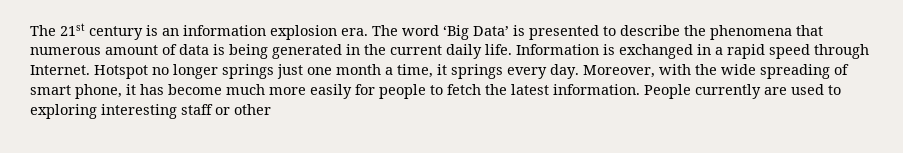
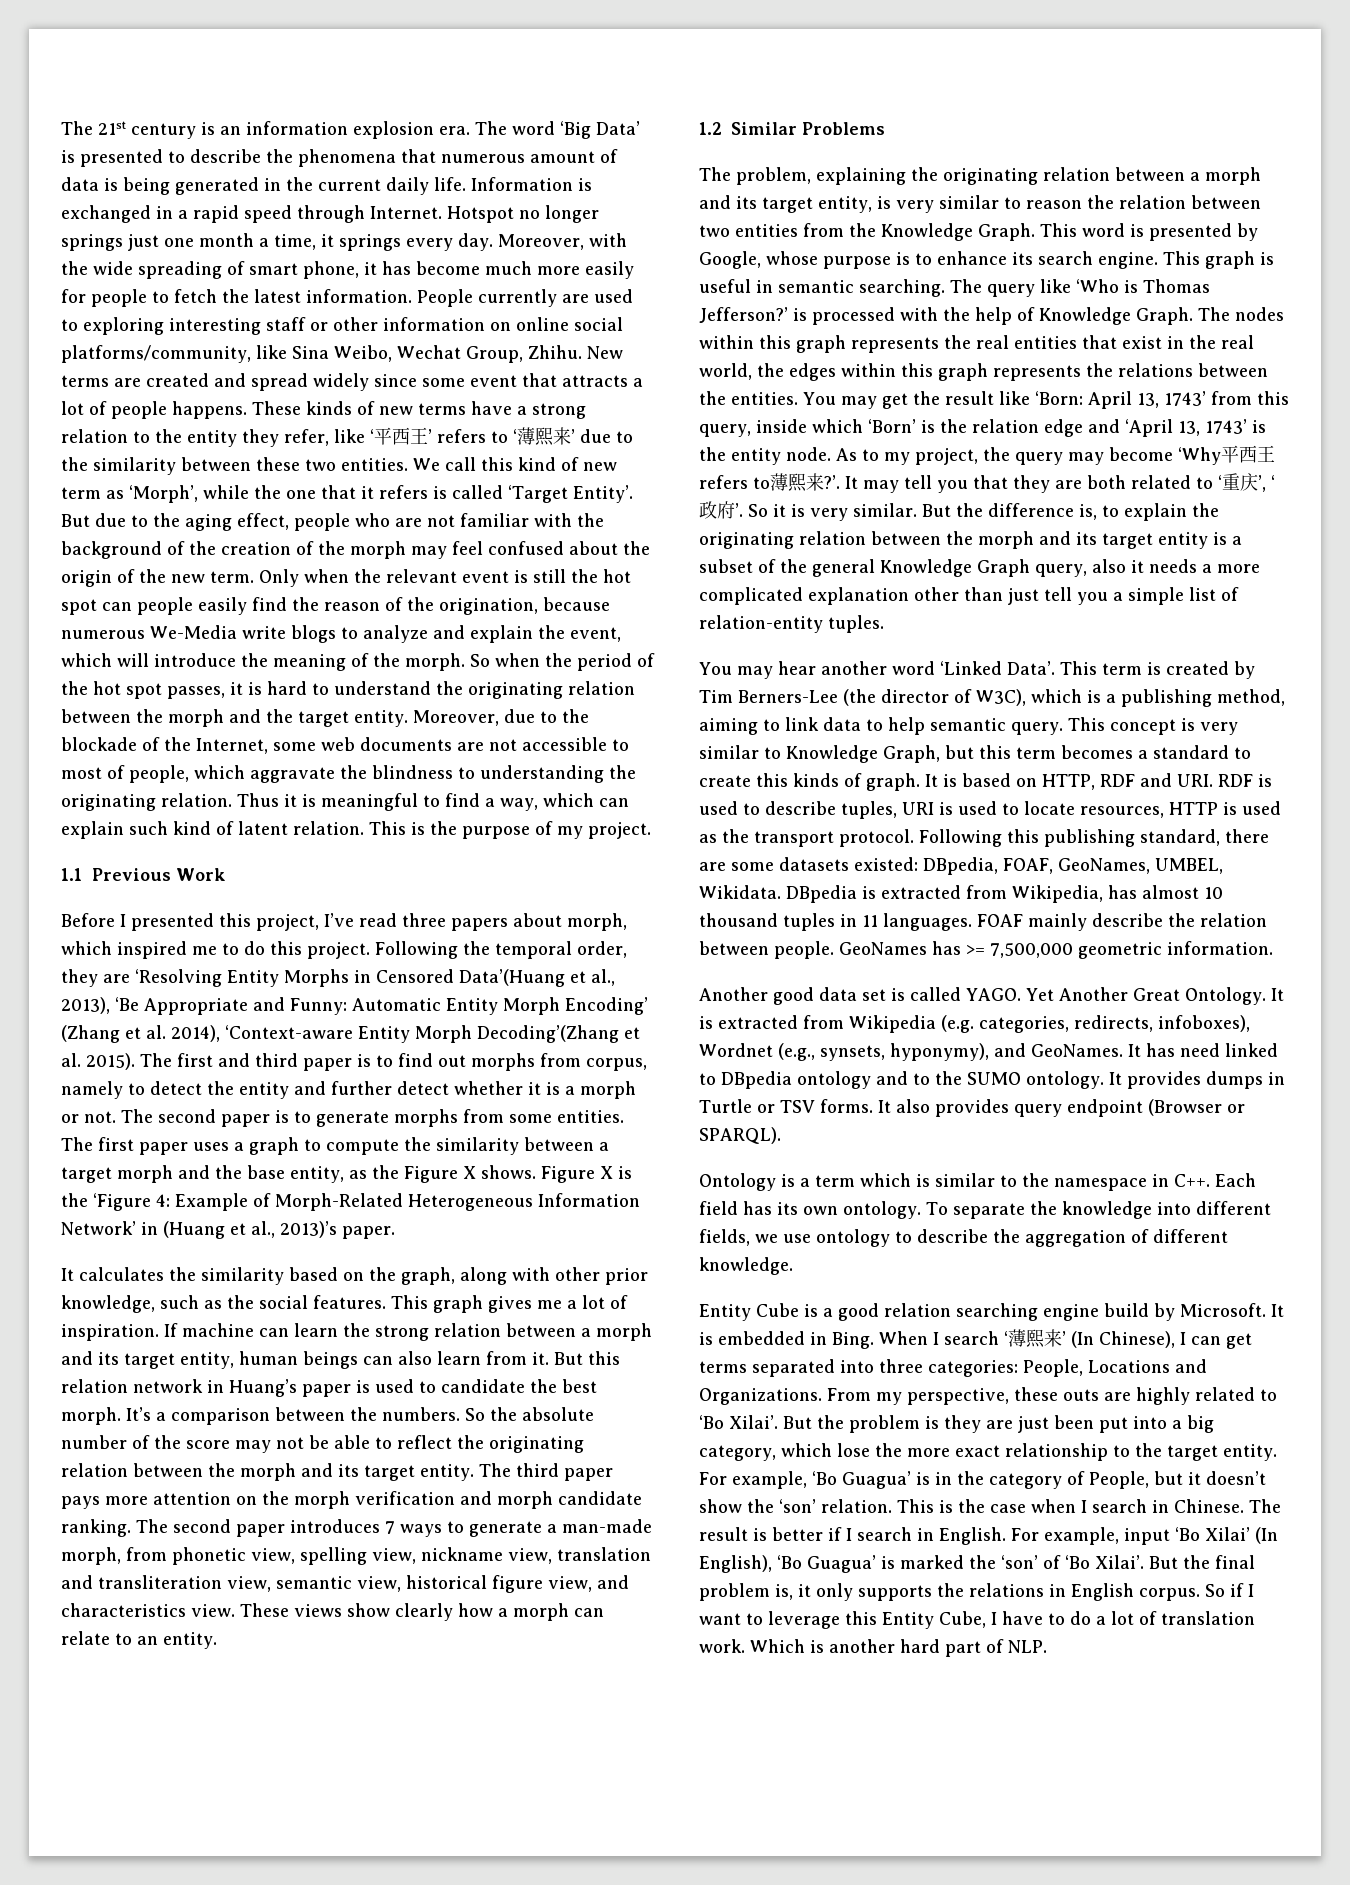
- People currently are used to exploring interesting staff or other
+ People currently are used to exploring interesting staff or other information on online social platforms/community, like Sina Weibo, Wechat Group, Zhihu. New terms are created and spread widely since some event that attracts a lot of people happens. These kinds of new terms have a strong relation to the entity they refer, like ‘平西王’ refers to ‘薄熙来’ due to the similarity between these two entities. We call this kind of new term as ‘Morph’, while the one that it refers is called ‘Target Entity’. But due to the aging effect, people who are not familiar with the background of the creation of the morph may feel confused about the origin of the new term. Only when the relevant event is still the hot spot can people easily find the reason of the origination, because numerous We-Media write blogs to analyze and explain the event, which will introduce the meaning of the morph. So when the period of the hot spot passes, it is hard to understand the originating relation between the morph and the target entity. Moreover, due to the blockade of the Internet, some web documents are not accessible to most of people, which aggravate the blindness to understanding the originating relation. Thus it is meaningful to find a way, which can explain such kind of latent relation. This is the purpose of my project.
+ 1.1 Previous Work
+ Before I presented this project, I’ve read three papers about morph, which inspired me to do this project. Following the temporal order, they are ‘Resolving Entity Morphs in Censored Data’(Huang et al., 2013), ‘Be Appropriate and Funny: Automatic Entity Morph Encoding’ (Zhang et al. 2014), ‘Context-aware Entity Morph Decoding’(Zhang et al. 2015). The first and third paper is to find out morphs from corpus, namely to detect the entity and further detect whether it is a morph or not. The second paper is to generate morphs from some entities. The first paper uses a graph to compute the similarity between a target morph and the base entity, as the Figure X shows. Figure X is the ‘Figure 4: Example of Morph-Related Heterogeneous Information Network’ in (Huang et al., 2013)’s paper.
+ It calculates the similarity based on the graph, along with other prior knowledge, such as the social features. This graph gives me a lot of inspiration. If machine can learn the strong relation between a morph and its target entity, human beings can also learn from it. But this relation network in Huang’s paper is used to candidate the best morph. It’s a comparison between the numbers. So the absolute number of the score may not be able to reflect the originating relation between the morph and its target entity. The third paper pays more attention on the morph verification and morph candidate ranking. The second paper introduces 7 ways to generate a man-made morph, from phonetic view, spelling view, nickname view, translation and transliteration view, semantic view, historical figure view, and characteristics view. These views show clearly how a morph can relate to an entity.
+ 1.2 Similar Problems
+ The problem, explaining the originating relation between a morph and its target entity, is very similar to reason the relation between two entities from the Knowledge Graph. This word is presented by Google, whose purpose is to enhance its search engine. This graph is useful in semantic searching. The query like ‘Who is Thomas Jefferson?’ is processed with the help of Knowledge Graph. The nodes within this graph represents the real entities that exist in the real world, the edges within this graph represents the relations between the entities. You may get the result like ‘Born: April 13, 1743’ from this query, inside which ‘Born’ is the relation edge and ‘April 13, 1743’ is the entity node. As to my project, the query may become ‘Why平西王refers to薄熙来?’. It may tell you that they are both related to ‘重庆’, ‘政府’. So it is very similar. But the difference is, to explain the originating relation between the morph and its target entity is a subset of the general Knowledge Graph query, also it needs a more complicated explanation other than just tell you a simple list of relation-entity tuples.
+ You may hear another word ‘Linked Data’. This term is created by Tim Berners-Lee (the director of W3C), which is a publishing method, aiming to link data to help semantic query. This concept is very similar to Knowledge Graph, but this term becomes a standard to create this kinds of graph. It is based on HTTP, RDF and URI. RDF is used to describe tuples, URI is used to locate resources, HTTP is used as the transport protocol. Following this publishing standard, there are some datasets existed: DBpedia, FOAF, GeoNames, UMBEL, Wikidata. DBpedia is extracted from Wikipedia, has almost 10 thousand tuples in 11 languages. FOAF mainly describe the relation between people. GeoNames has >= 7,500,000 geometric information.
+ Another good data set is called YAGO. Yet Another Great Ontology. It is extracted from Wikipedia (e.g. categories, redirects, infoboxes), Wordnet (e.g., synsets, hyponymy), and GeoNames. It has need linked to DBpedia ontology and to the SUMO ontology. It provides dumps in Turtle or TSV forms. It also provides query endpoint (Browser or SPARQL).
+ Ontology is a term which is similar to the namespace in C++. Each field has its own ontology. To separate the knowledge into different fields, we use ontology to describe the aggregation of different knowledge.
+ Entity Cube is a good relation searching engine build by Microsoft. It is embedded in Bing. When I search ‘薄熙来’ (In Chinese), I can get terms separated into three categories: People, Locations and Organizations. From my perspective, these outs are highly related to ‘Bo Xilai’. But the problem is they are just been put into a big category, which lose the more exact relationship to the target entity. For example, ‘Bo Guagua’ is in the category of People, but it doesn’t show the ‘son’ relation. This is the case when I search in Chinese. The result is better if I search in English. For example, input ‘Bo Xilai’ (In English), ‘Bo Guagua’ is marked the ‘son’ of ‘Bo Xilai’. But the final problem is, it only supports the relations in English corpus. So if I want to leverage this Entity Cube, I have to do a lot of translation work. Which is another hard part of NLP.

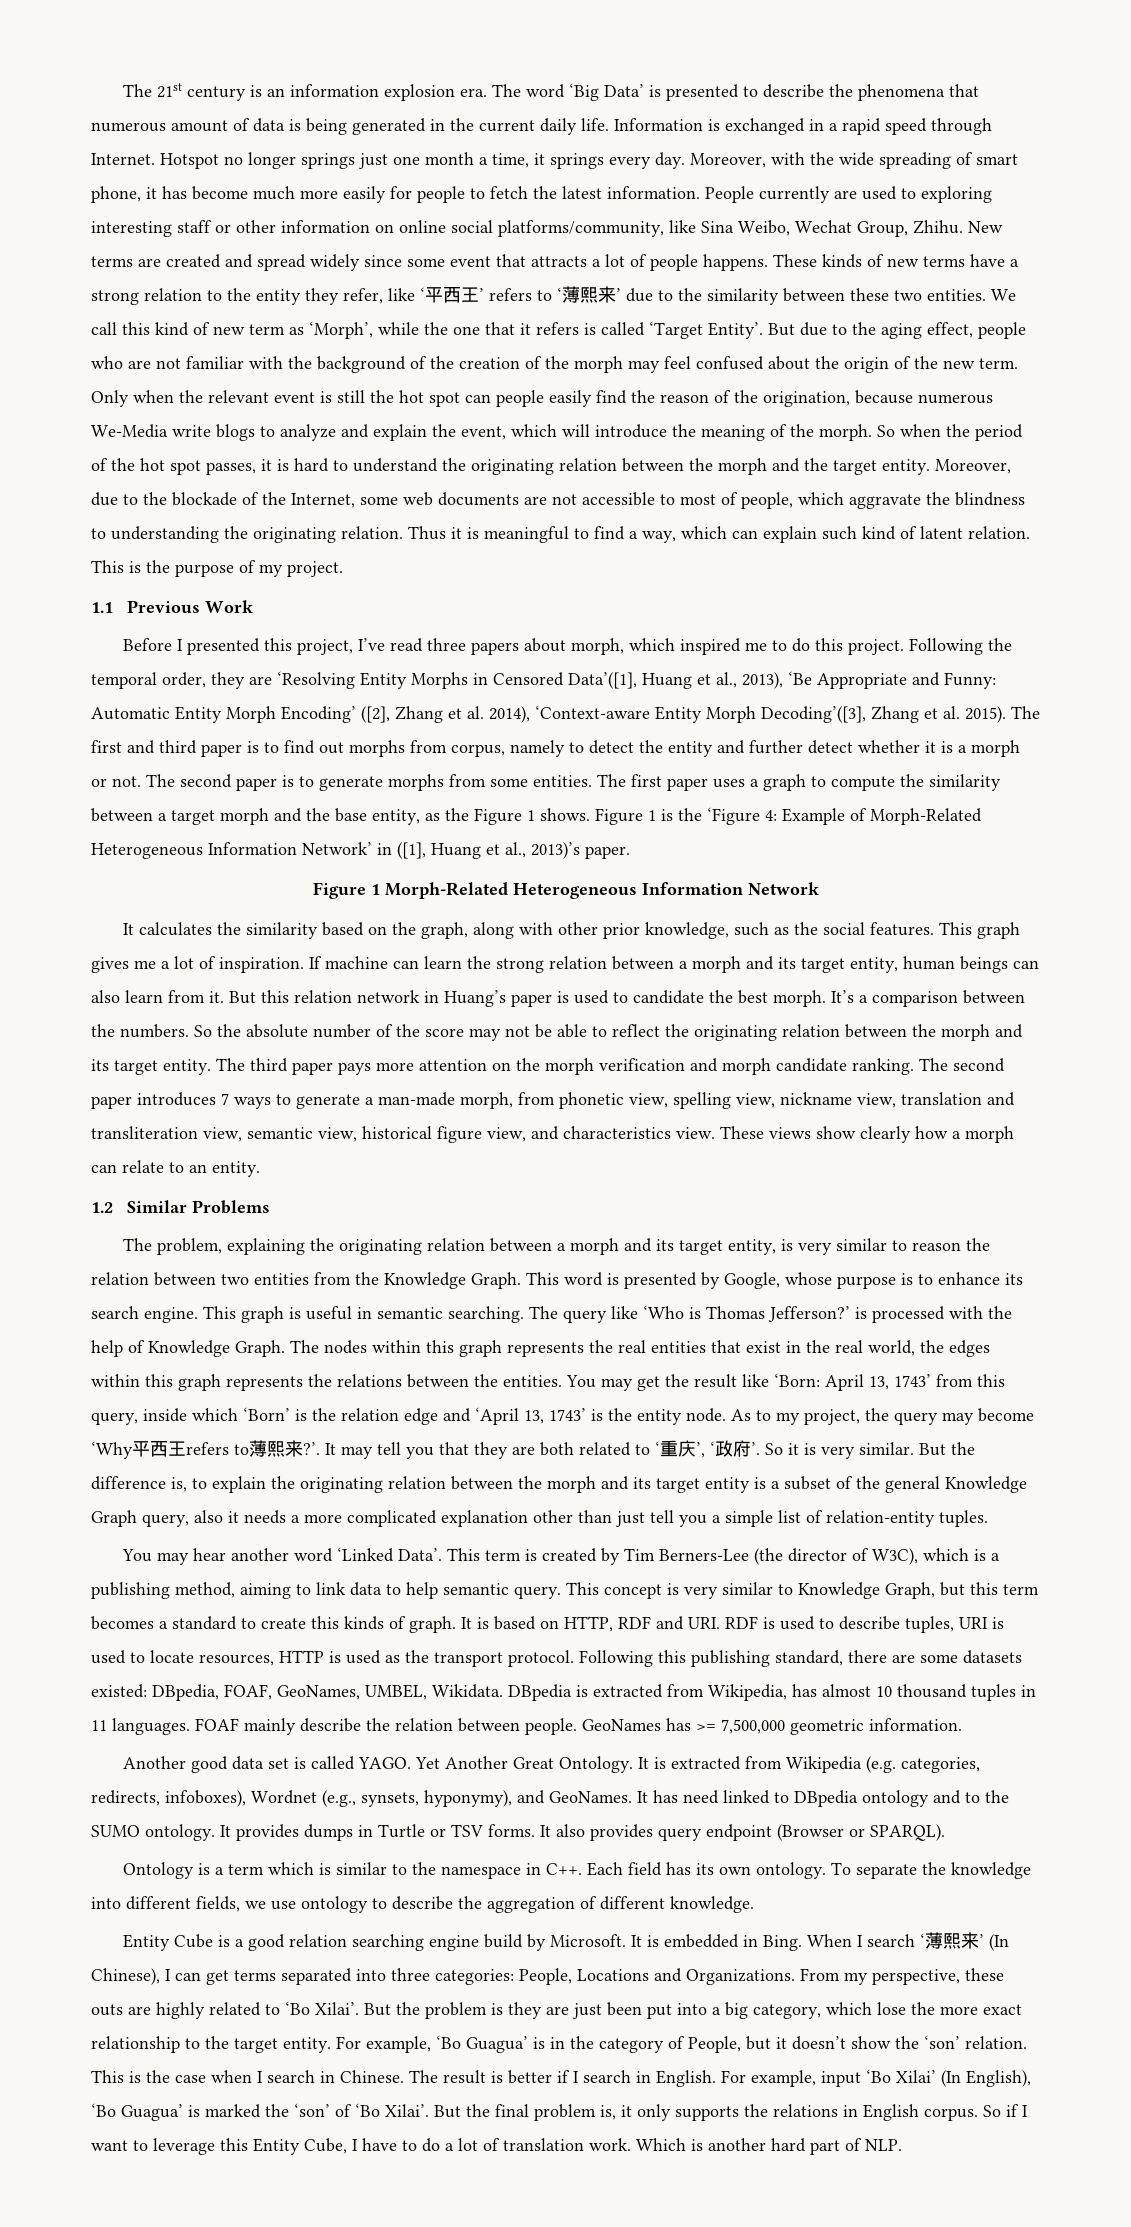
- Following the temporal order, they are ‘Resolving Entity Morphs in Censored Data’(Huang et al., 2013), ‘Be Appropriate and Funny: Automatic Entity Morph Encoding’ (Zhang et al. 2014), ‘Context-aware Entity Morph Decoding’(Zhang et al. 2015).
+ Following the temporal order, they are ‘Resolving Entity Morphs in Censored Data’([1], Huang et al., 2013), ‘Be Appropriate and Funny: Automatic Entity Morph Encoding’ ([2], Zhang et al. 2014), ‘Context-aware Entity Morph Decoding’([3], Zhang et al. 2015).
- The first paper uses a graph to compute the similarity between a target morph and the base entity, as the Figure X shows.
+ The first paper uses a graph to compute the similarity between a target morph and the base entity, as the Figure 1 shows.
- Figure X is the ‘Figure 4: Example of Morph-Related Heterogeneous Information Network’ in (Huang et al., 2013)’s paper.
+ Figure 1 is the ‘Figure 4: Example of Morph-Related Heterogeneous Information Network’ in ([1], Huang et al., 2013)’s paper.
+ Figure 1 Morph-Related Heterogeneous Information Network

